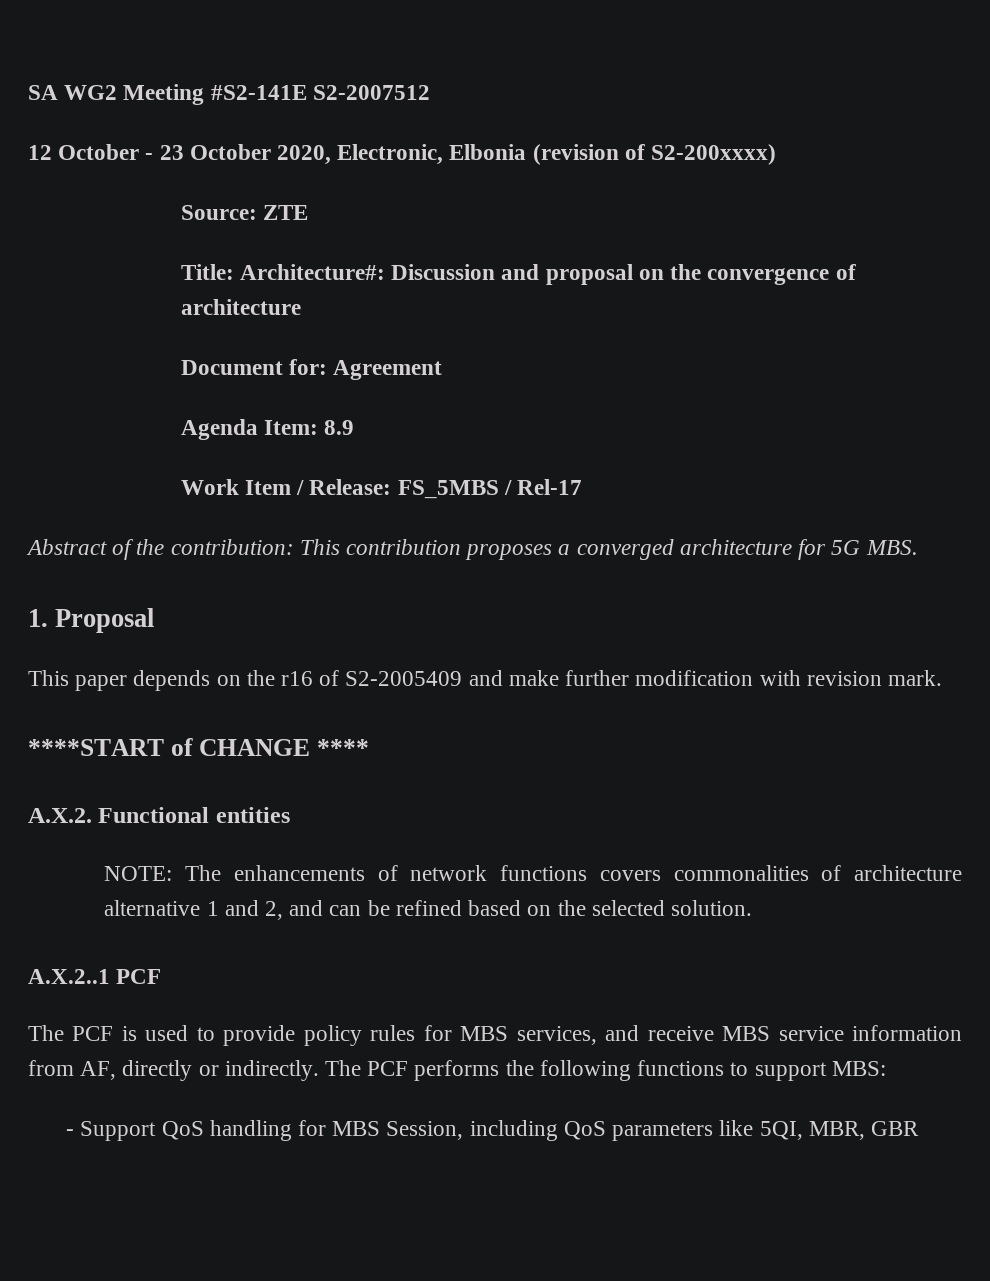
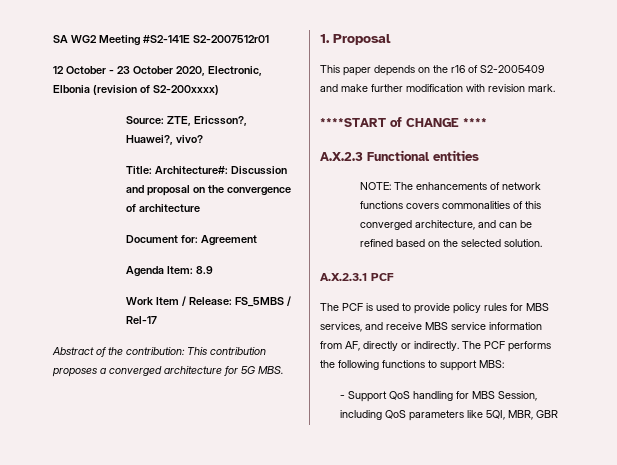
- SA WG2 Meeting #S2-141E S2-2007512
+ SA WG2 Meeting #S2-141E S2-2007512r01
- Source: ZTE
+ Source: ZTE, Ericsson?, Huawei?, vivo?
- A.X.2. Functional entities
+ A.X.2.3 Functional entities
- NOTE: The enhancements of network functions covers commonalities of architecture alternative 1 and 2, and can be refined based on the selected solution.
+ NOTE: The enhancements of network functions covers commonalities of this converged architecture, and can be refined based on the selected solution.
- A.X.2..1 PCF
+ A.X.2.3.1 PCF

